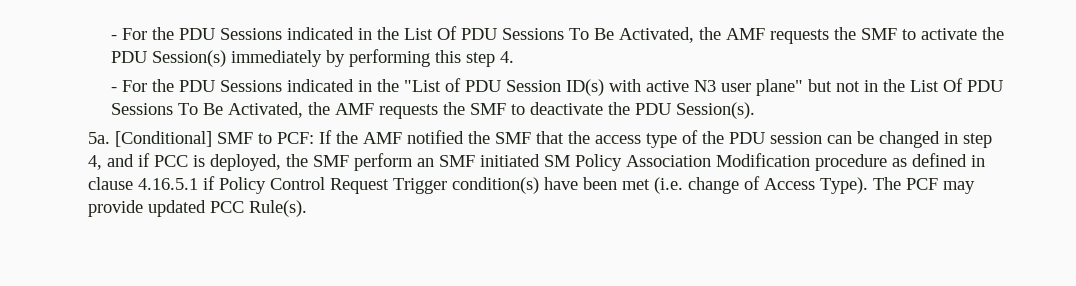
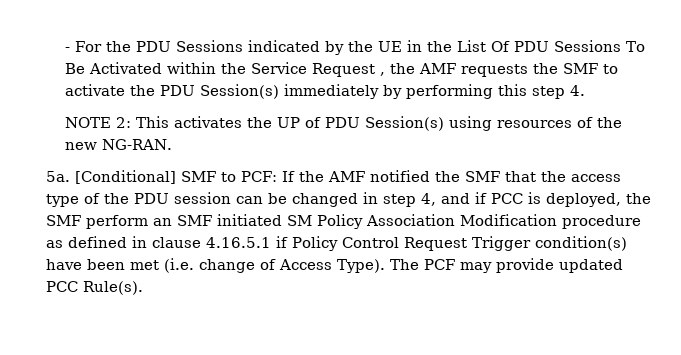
- - For the PDU Sessions indicated in the List Of PDU Sessions To Be Activated, the AMF requests the SMF to activate the PDU Session(s) immediately by performing this step 4.
+ - For the PDU Sessions indicated by the UE in the List Of PDU Sessions To Be Activated within the Service Request , the AMF requests the SMF to activate the PDU Session(s) immediately by performing this step 4.
- - For the PDU Sessions indicated in the "List of PDU Session ID(s) with active N3 user plane" but not in the List Of PDU Sessions To Be Activated, the AMF requests the SMF to deactivate the PDU Session(s).
+ NOTE 2: This activates the UP of PDU Session(s) using resources of the new NG-RAN.

